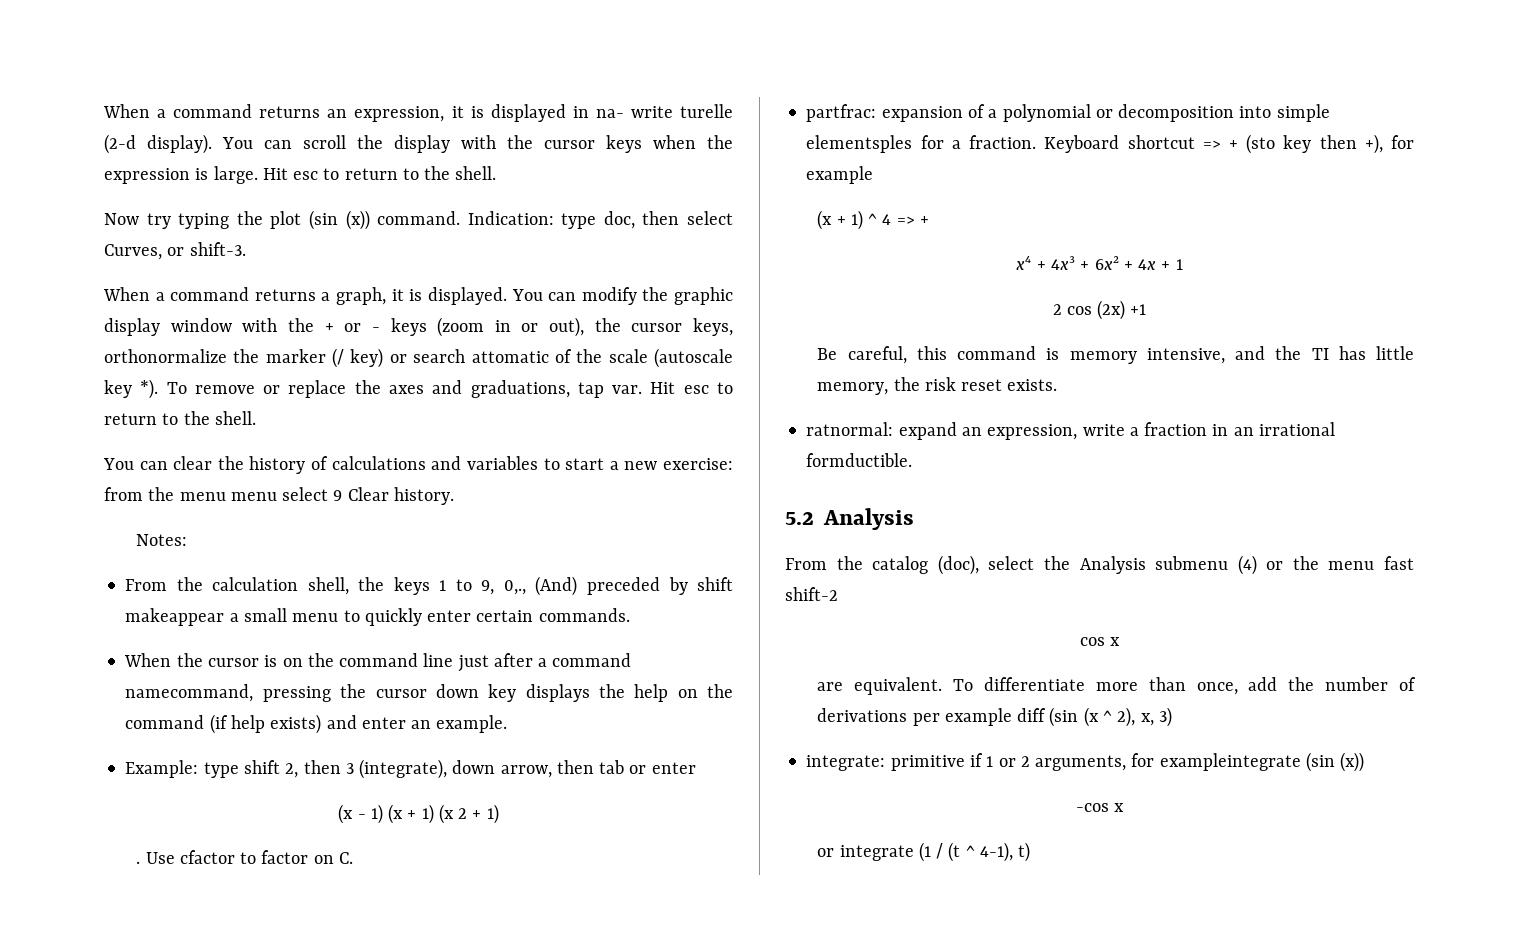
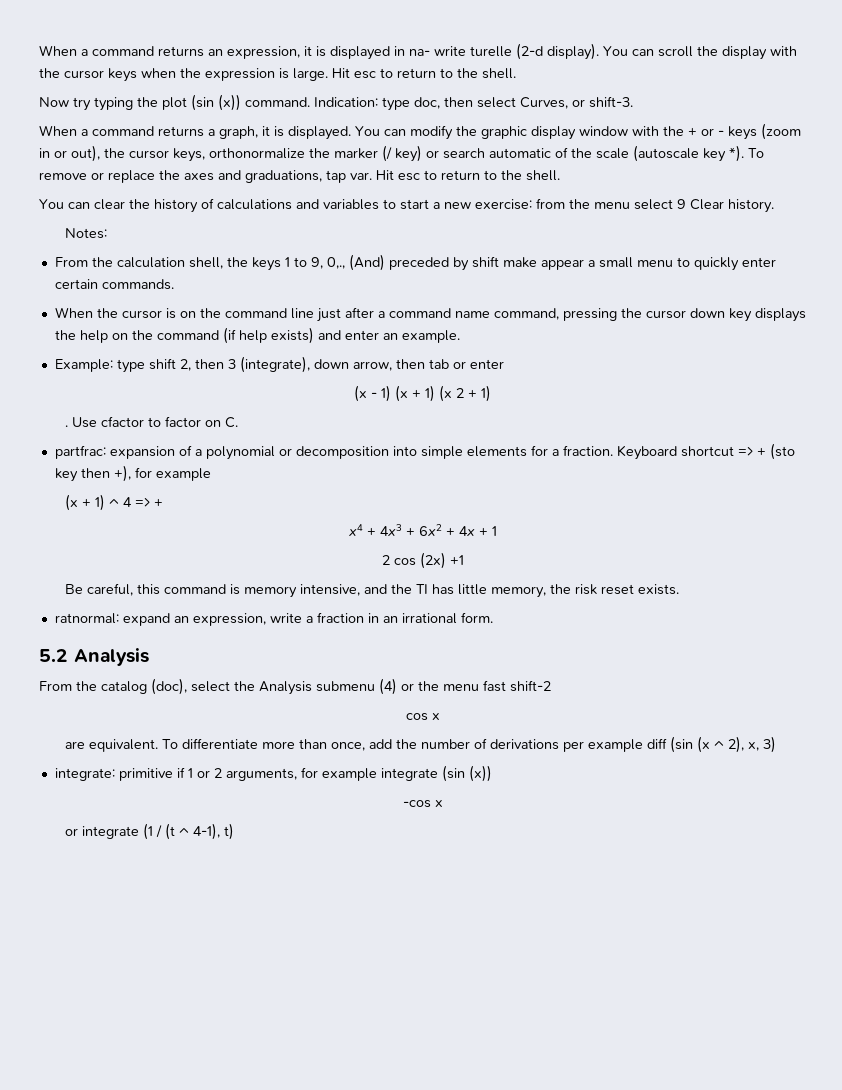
- You can modify the graphic display window with the + or - keys (zoom in or out), the cursor keys, orthonormalize the marker (/ key) or search attomatic of the scale (autoscale key *).
+ You can modify the graphic display window with the + or - keys (zoom in or out), the cursor keys, orthonormalize the marker (/ key) or search automatic of the scale (autoscale key *).
- You can clear the history of calculations and variables to start a new exercise: from the menu menu select 9 Clear history.
+ You can clear the history of calculations and variables to start a new exercise: from the menu select 9 Clear history.
- From the calculation shell, the keys 1 to 9, 0,., (And) preceded by shift makeappear a small menu to quickly enter certain commands.
+ From the calculation shell, the keys 1 to 9, 0,., (And) preceded by shift make appear a small menu to quickly enter certain commands.
- When the cursor is on the command line just after a command namecommand, pressing the cursor down key displays the help on the command (if help exists) and enter an example.
+ When the cursor is on the command line just after a command name command, pressing the cursor down key displays the help on the command (if help exists) and enter an example.
- partfrac: expansion of a polynomial or decomposition into simple elementsples for a fraction.
+ partfrac: expansion of a polynomial or decomposition into simple elements for a fraction.
- ratnormal: expand an expression, write a fraction in an irrational formductible.
+ ratnormal: expand an expression, write a fraction in an irrational form.
- integrate: primitive if 1 or 2 arguments, for exampleintegrate (sin (x))
+ integrate: primitive if 1 or 2 arguments, for example integrate (sin (x))

